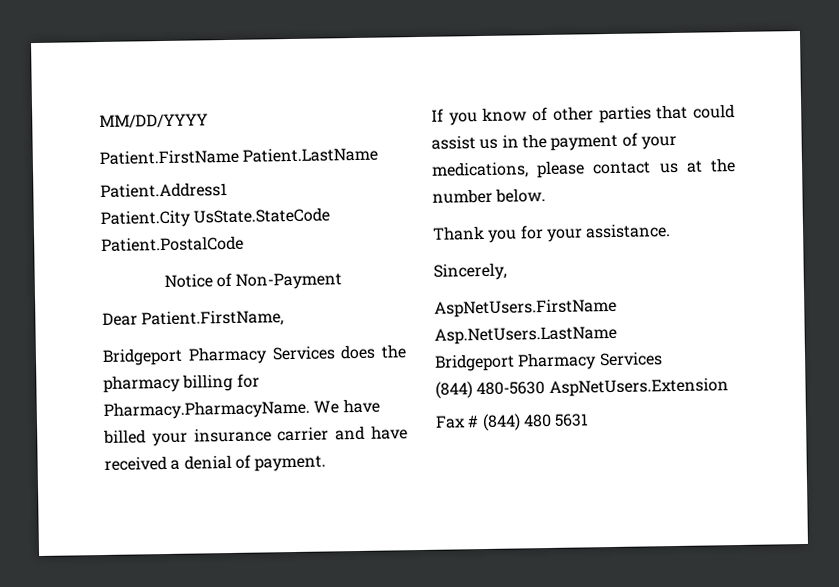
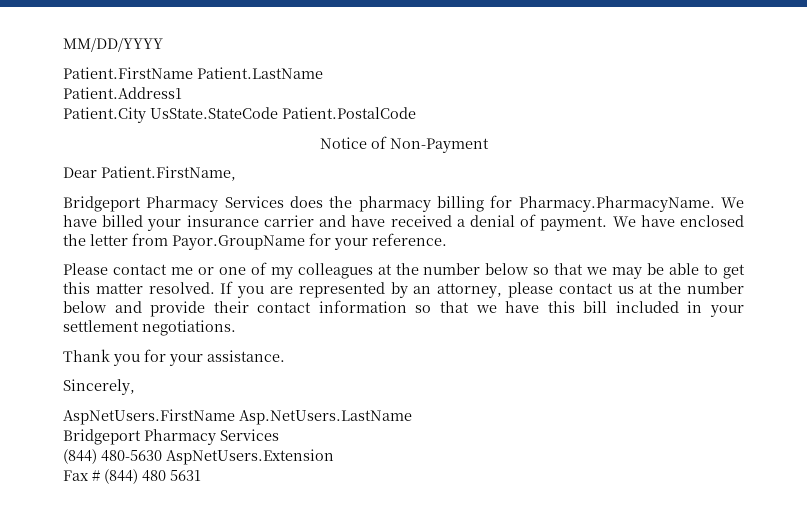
- Bridgeport Pharmacy Services does the pharmacy billing for Pharmacy.PharmacyName. We have billed your insurance carrier and have received a denial of payment.
- If you know of other parties that could assist us in the payment of your medications, please contact us at the number below.
+ Bridgeport Pharmacy Services does the pharmacy billing for Pharmacy.PharmacyName. We have billed your insurance carrier and have received a denial of payment. We have enclosed the letter from Payor.GroupName for your reference.
+ Please contact me or one of my colleagues at the number below so that we may be able to get this matter resolved. If you are represented by an attorney, please contact us at the number below and provide their contact information so that we have this bill included in your settlement negotiations.

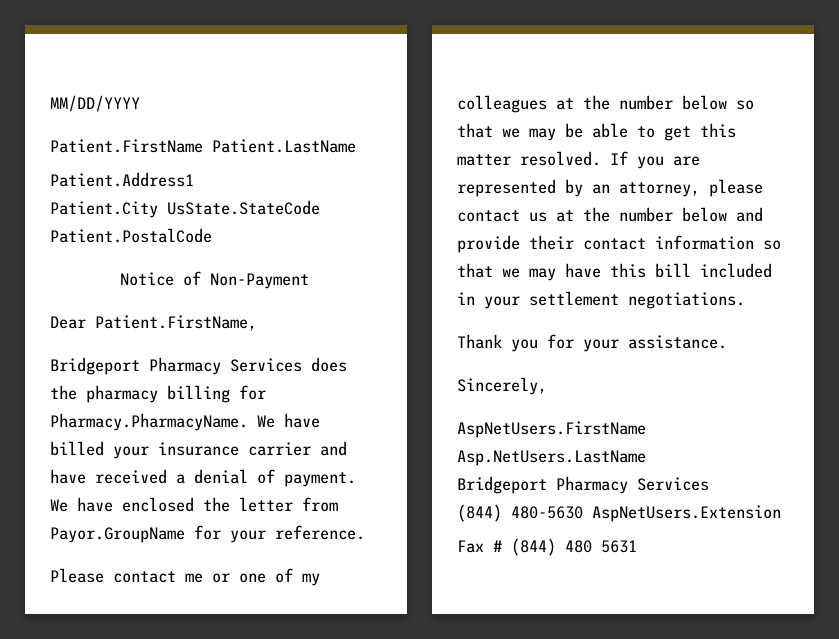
- If you are represented by an attorney, please contact us at the number below and provide their contact information so that we have this bill included in your settlement negotiations.
+ If you are represented by an attorney, please contact us at the number below and provide their contact information so that we may have this bill included in your settlement negotiations.

